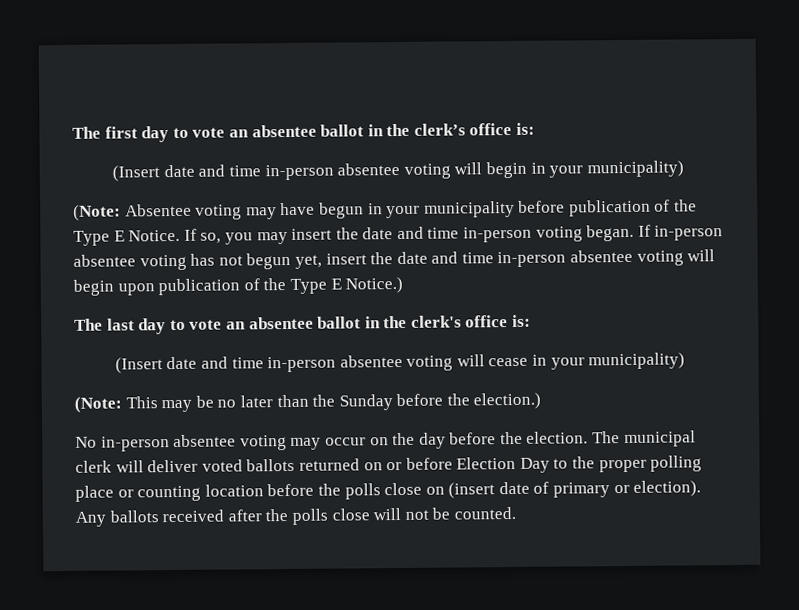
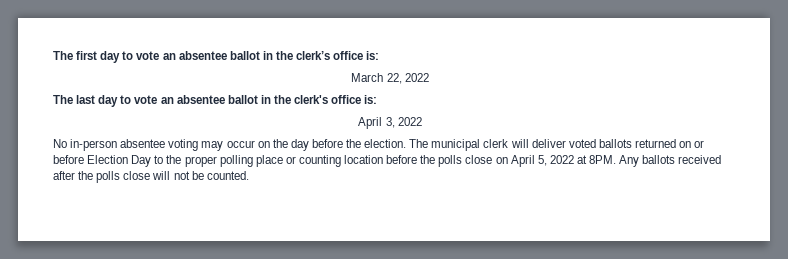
- (Insert date and time in-person absentee voting will begin in your municipality)
- (Note: Absentee voting may have begun in your municipality before publication of the Type E Notice. If so, you may insert the date and time in-person voting began. If in-person absentee voting has not begun yet, insert the date and time in-person absentee voting will begin upon publication of the Type E Notice.)
+ March 22, 2022
- (Insert date and time in-person absentee voting will cease in your municipality)
- (Note: This may be no later than the Sunday before the election.)
+ April 3, 2022
- The municipal clerk will deliver voted ballots returned on or before Election Day to the proper polling place or counting location before the polls close on (insert date of primary or election).
+ The municipal clerk will deliver voted ballots returned on or before Election Day to the proper polling place or counting location before the polls close on April 5, 2022 at 8PM.

